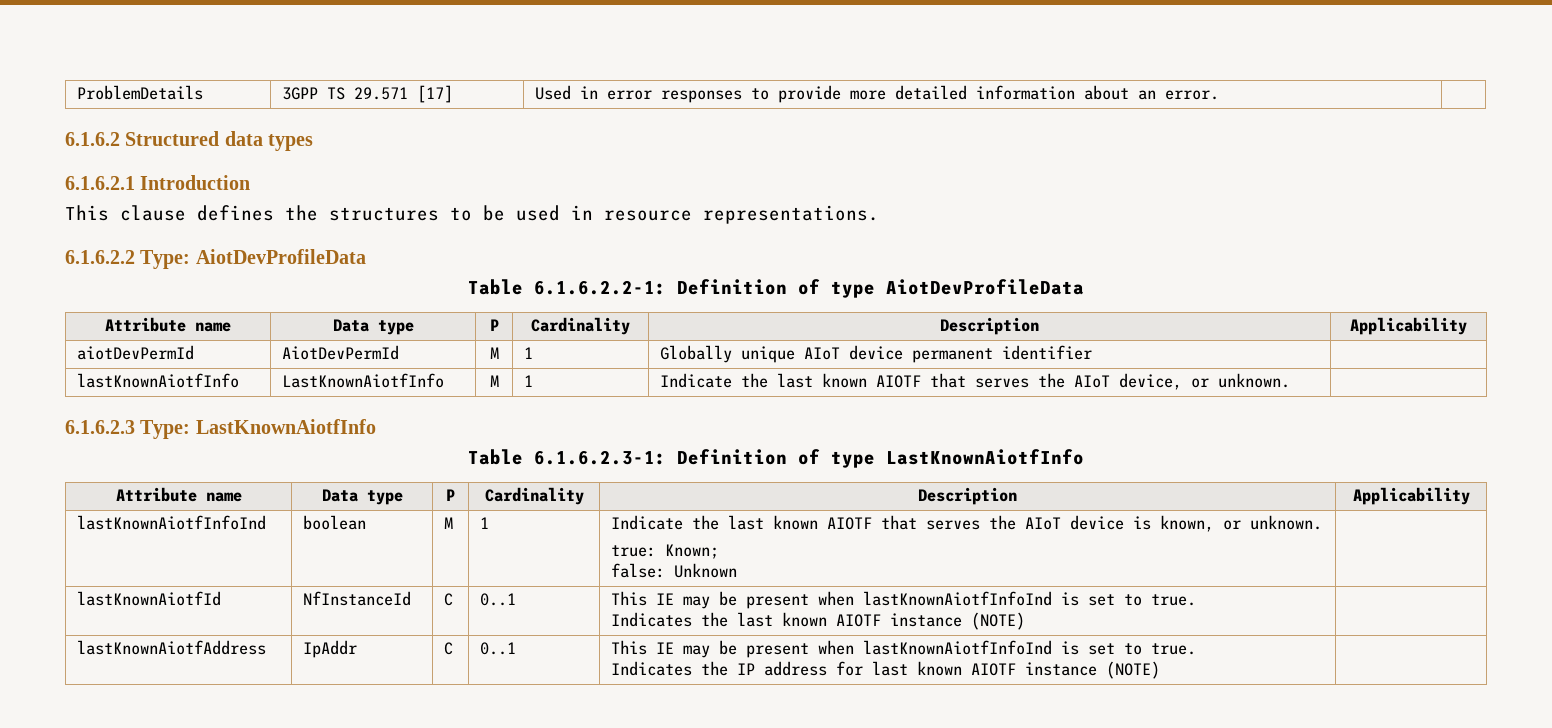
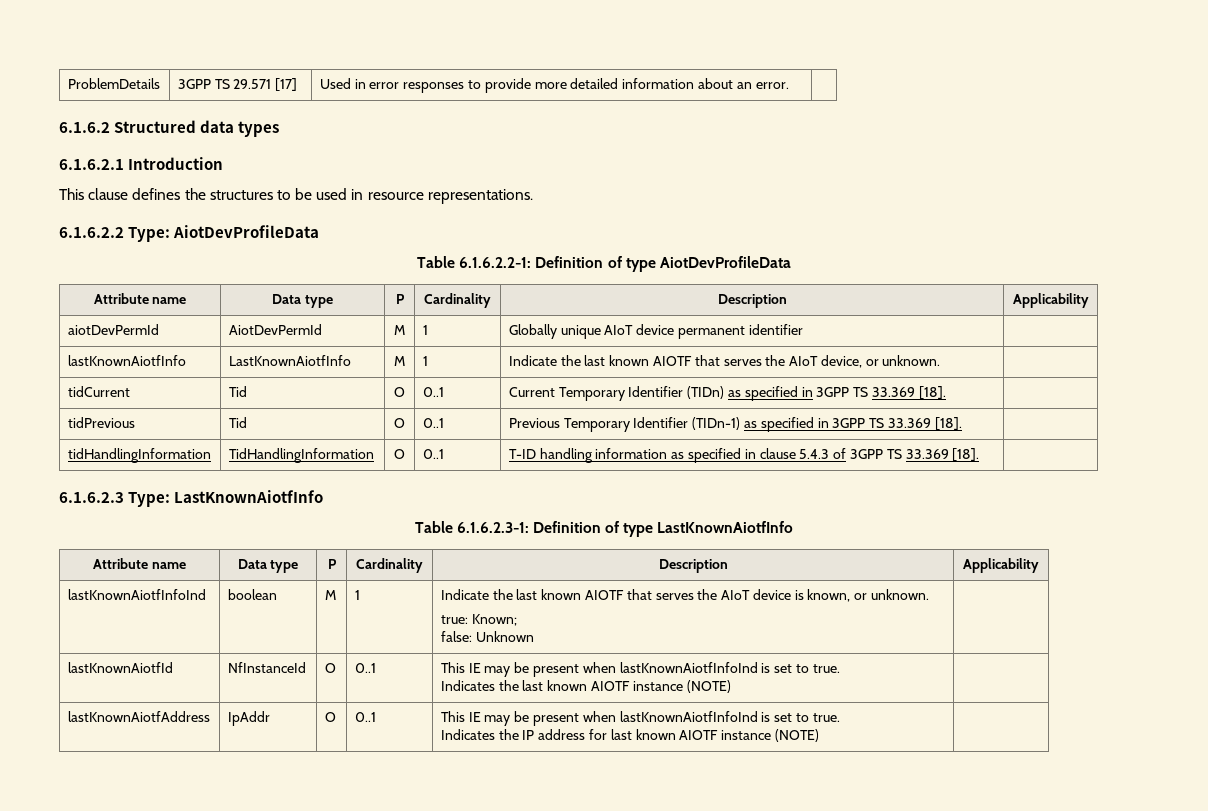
+ tidCurrent | Tid | O | 0..1 | Current Temporary Identifier (TIDn) as specified in 3GPP TS 33.369 [18]. |
+ tidPrevious | Tid | O | 0..1 | Previous Temporary Identifier (TIDn-1) as specified in 3GPP TS 33.369 [18]. |
+ tidHandlingInformation | TidHandlingInformation | O | 0..1 | T-ID handling information as specified in clause 5.4.3 of 3GPP TS 33.369 [18]. |
- lastKnownAiotfId | NfInstanceId | C | 0..1 | This IE may be present when lastKnownAiotfInfoInd is set to true.
+ lastKnownAiotfId | NfInstanceId | O | 0..1 | This IE may be present when lastKnownAiotfInfoInd is set to true.
- lastKnownAiotfAddress | IpAddr | C | 0..1 | This IE may be present when lastKnownAiotfInfoInd is set to true.
+ lastKnownAiotfAddress | IpAddr | O | 0..1 | This IE may be present when lastKnownAiotfInfoInd is set to true.

